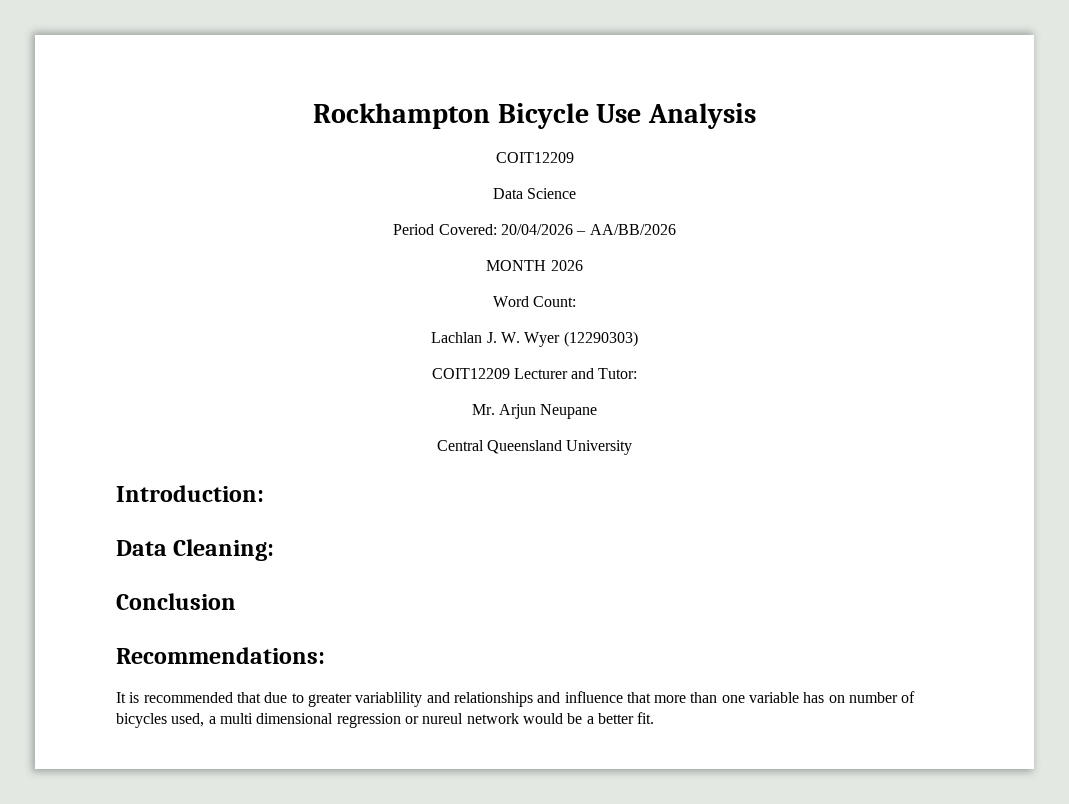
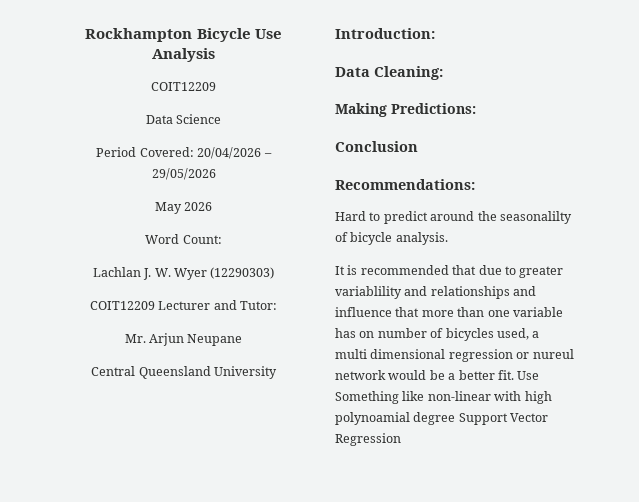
- Period Covered: 20/04/2026 – AA/BB/2026
- MONTH 2026
+ Period Covered: 20/04/2026 – 29/05/2026
+ May 2026
+ Making Predictions:
+ Hard to predict around the seasonalilty of bicycle analysis.
+ Use Something like non-linear with high polynoamial degree Support Vector Regression

